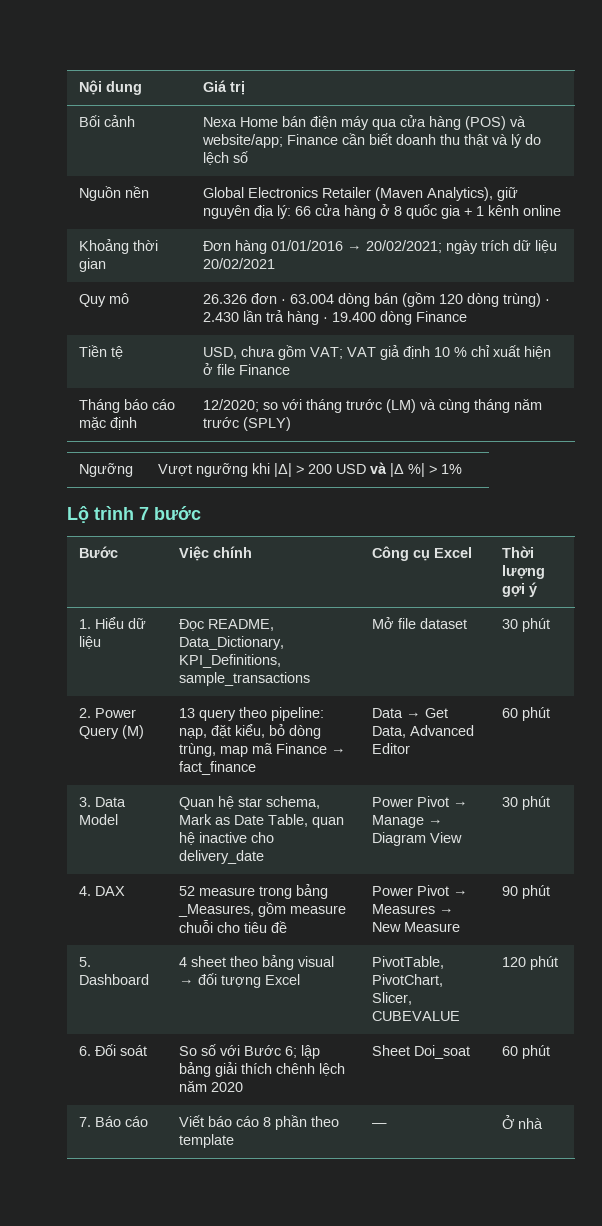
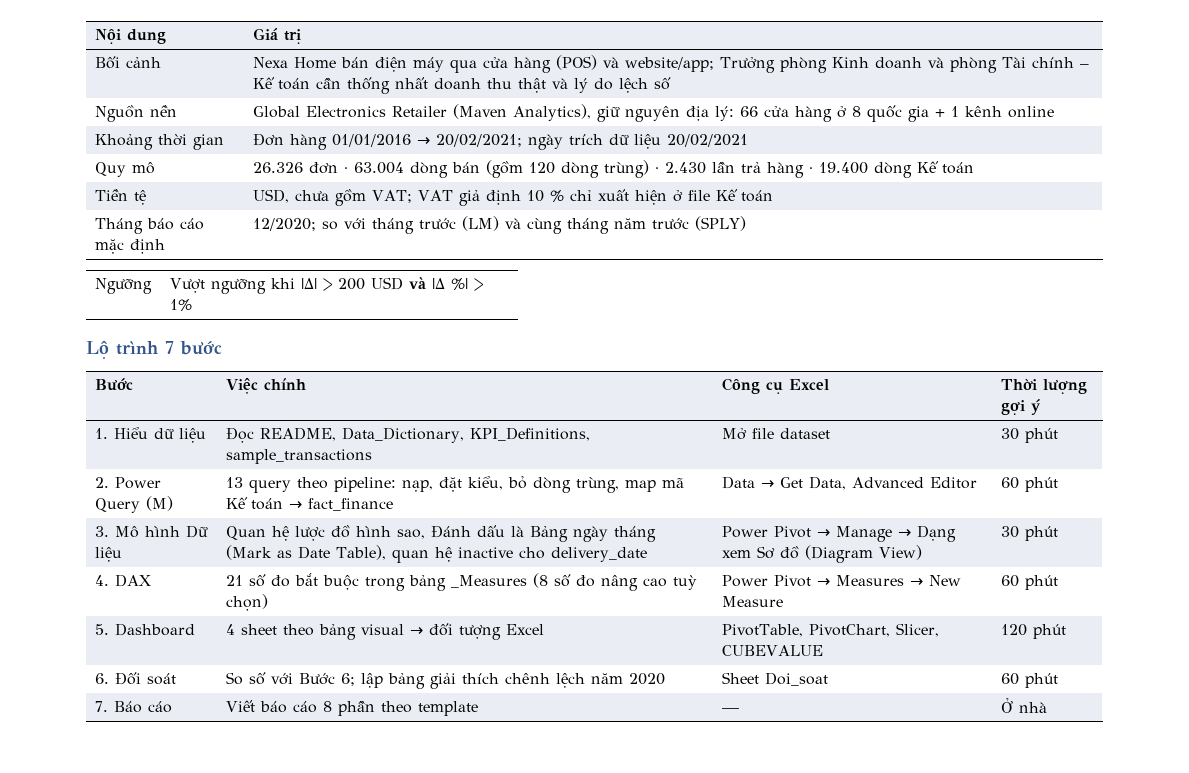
- Bối cảnh | Nexa Home bán điện máy qua cửa hàng (POS) và website/app; Finance cần biết doanh thu thật và lý do lệch số
+ Bối cảnh | Nexa Home bán điện máy qua cửa hàng (POS) và website/app; Trưởng phòng Kinh doanh và phòng Tài chính – Kế toán cần thống nhất doanh thu thật và lý do lệch số
- Quy mô | 26.326 đơn · 63.004 dòng bán (gồm 120 dòng trùng) · 2.430 lần trả hàng · 19.400 dòng Finance
+ Quy mô | 26.326 đơn · 63.004 dòng bán (gồm 120 dòng trùng) · 2.430 lần trả hàng · 19.400 dòng Kế toán
- Tiền tệ | USD, chưa gồm VAT; VAT giả định 10 % chỉ xuất hiện ở file Finance
+ Tiền tệ | USD, chưa gồm VAT; VAT giả định 10 % chỉ xuất hiện ở file Kế toán
- 2. Power Query (M) | 13 query theo pipeline: nạp, đặt kiểu, bỏ dòng trùng, map mã Finance → fact_finance | Data → Get Data, Advanced Editor | 60 phút
+ 2. Power Query (M) | 13 query theo pipeline: nạp, đặt kiểu, bỏ dòng trùng, map mã Kế toán → fact_finance | Data → Get Data, Advanced Editor | 60 phút
- 3. Data Model | Quan hệ star schema, Mark as Date Table, quan hệ inactive cho delivery_date | Power Pivot → Manage → Diagram View | 30 phút
- 4. DAX | 52 measure trong bảng _Measures, gồm measure chuỗi cho tiêu đề | Power Pivot → Measures → New Measure | 90 phút
+ 3. Mô hình Dữ liệu | Quan hệ lược đồ hình sao, Đánh dấu là Bảng ngày tháng (Mark as Date Table), quan hệ inactive cho delivery_date | Power Pivot → Manage → Dạng xem Sơ đồ (Diagram View) | 30 phút
+ 4. DAX | 21 số đo bắt buộc trong bảng _Measures (8 số đo nâng cao tuỳ chọn) | Power Pivot → Measures → New Measure | 60 phút

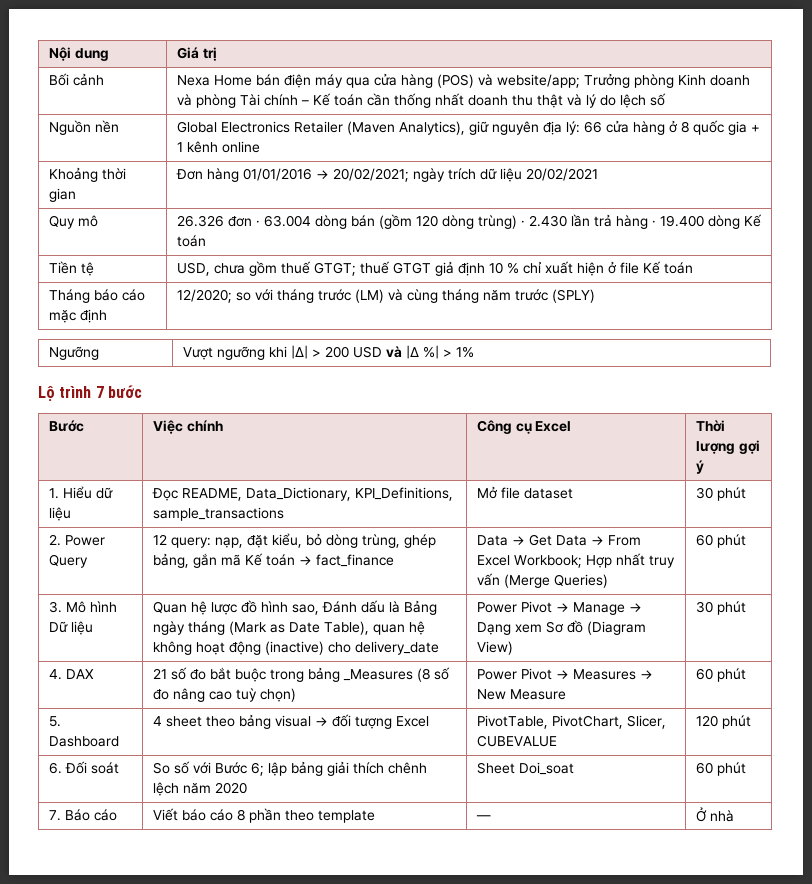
- Tiền tệ | USD, chưa gồm VAT; VAT giả định 10 % chỉ xuất hiện ở file Kế toán
+ Tiền tệ | USD, chưa gồm thuế GTGT; thuế GTGT giả định 10 % chỉ xuất hiện ở file Kế toán
- 2. Power Query (M) | 13 query theo pipeline: nạp, đặt kiểu, bỏ dòng trùng, map mã Kế toán → fact_finance | Data → Get Data, Advanced Editor | 60 phút
+ 2. Power Query | 12 query: nạp, đặt kiểu, bỏ dòng trùng, ghép bảng, gắn mã Kế toán → fact_finance | Data → Get Data → From Excel Workbook; Hợp nhất truy vấn (Merge Queries) | 60 phút
- Quan hệ lược đồ hình sao, Đánh dấu là Bảng ngày tháng (Mark as Date Table), quan hệ inactive cho delivery_date
+ Quan hệ lược đồ hình sao, Đánh dấu là Bảng ngày tháng (Mark as Date Table), quan hệ không hoạt động (inactive) cho delivery_date

